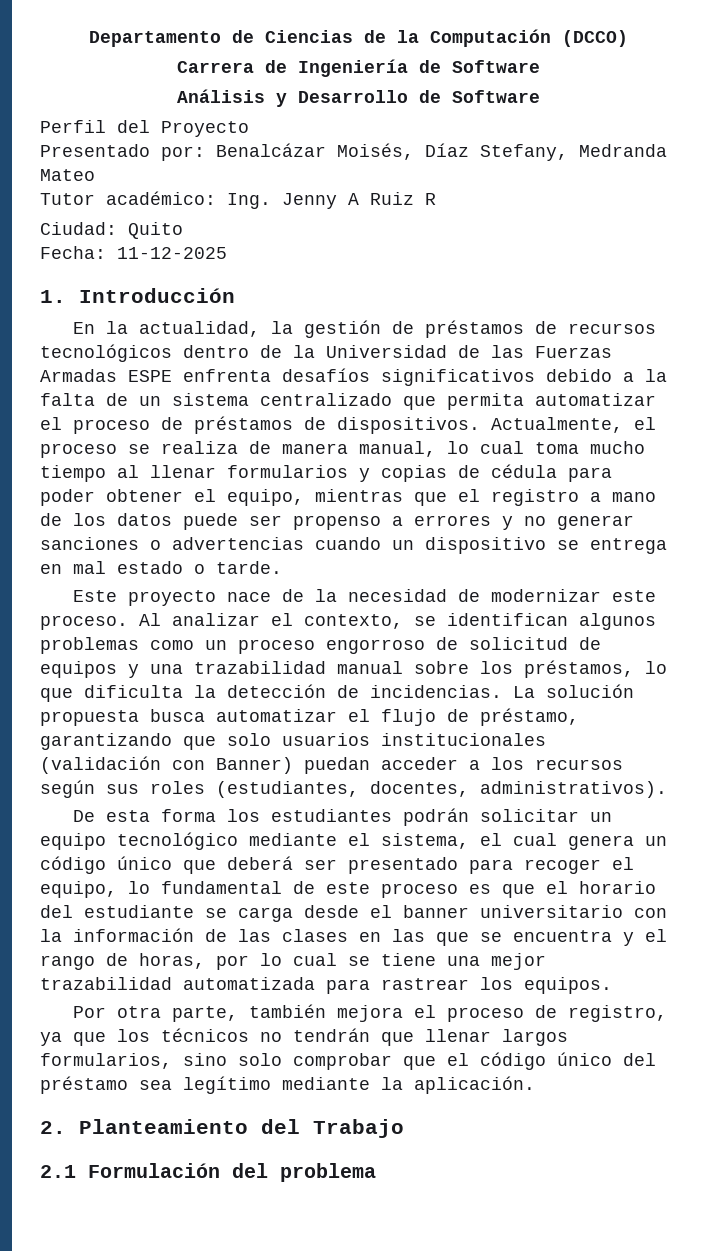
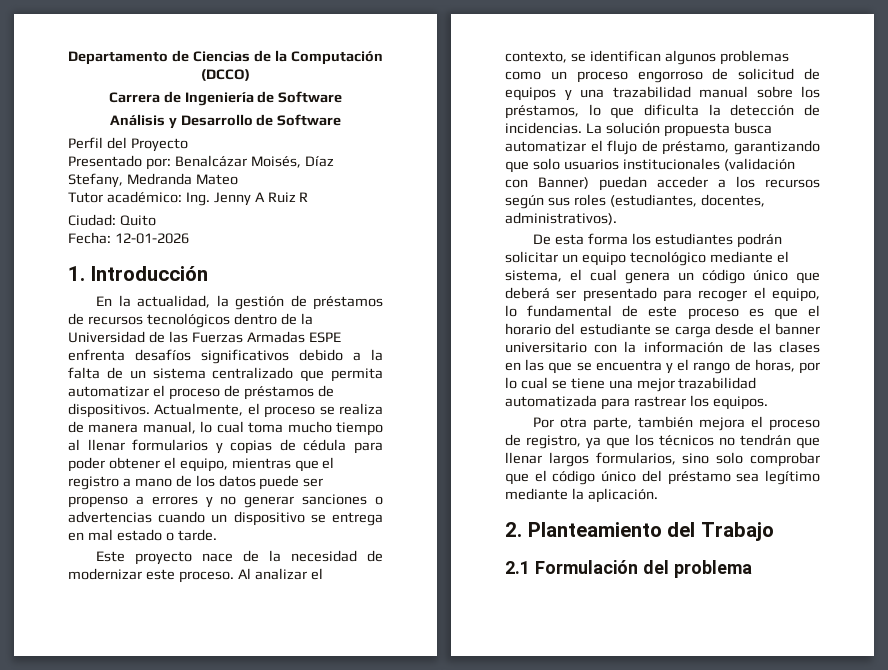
- Fecha: 11-12-2025
+ Fecha: 12-01-2026

